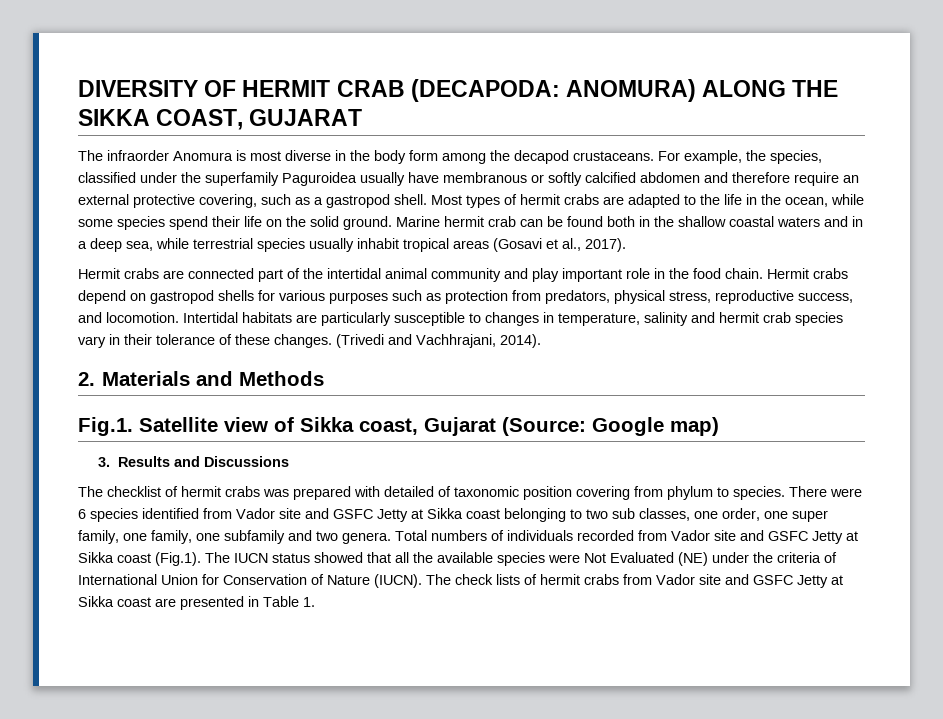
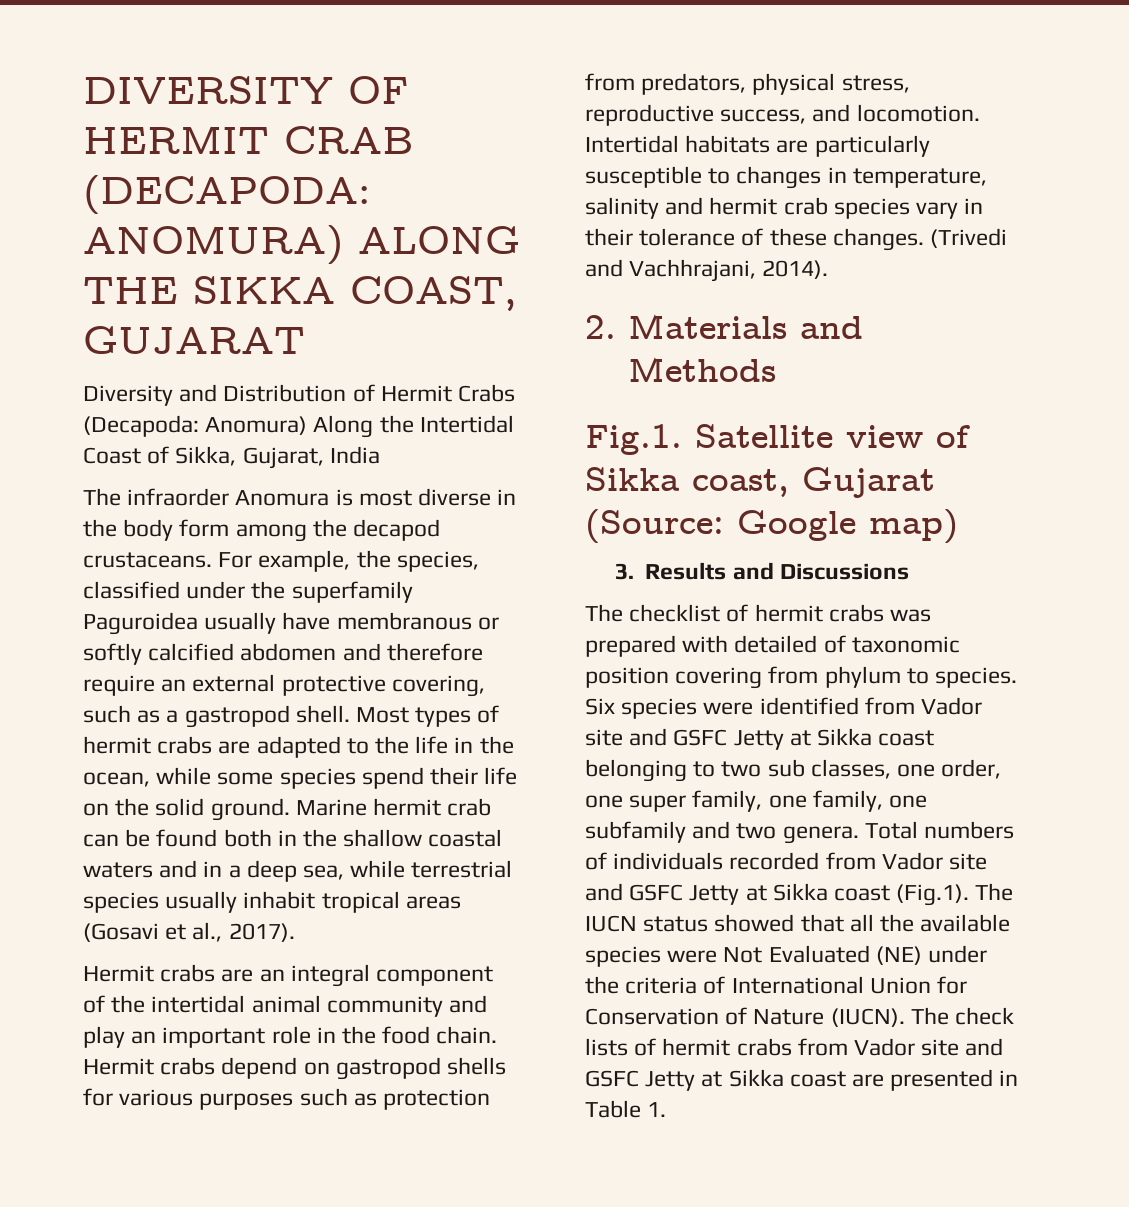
+ Diversity and Distribution of Hermit Crabs (Decapoda: Anomura) Along the Intertidal Coast of Sikka, Gujarat, India
- Hermit crabs are connected part of the intertidal animal community and play important role in the food chain.
+ Hermit crabs are an integral component of the intertidal animal community and play an important role in the food chain.
- There were 6 species identified from Vador site and GSFC Jetty at Sikka coast belonging to two sub classes, one order, one super family, one family, one subfamily and two genera.
+ Six species were identified from Vador site and GSFC Jetty at Sikka coast belonging to two sub classes, one order, one super family, one family, one subfamily and two genera.

